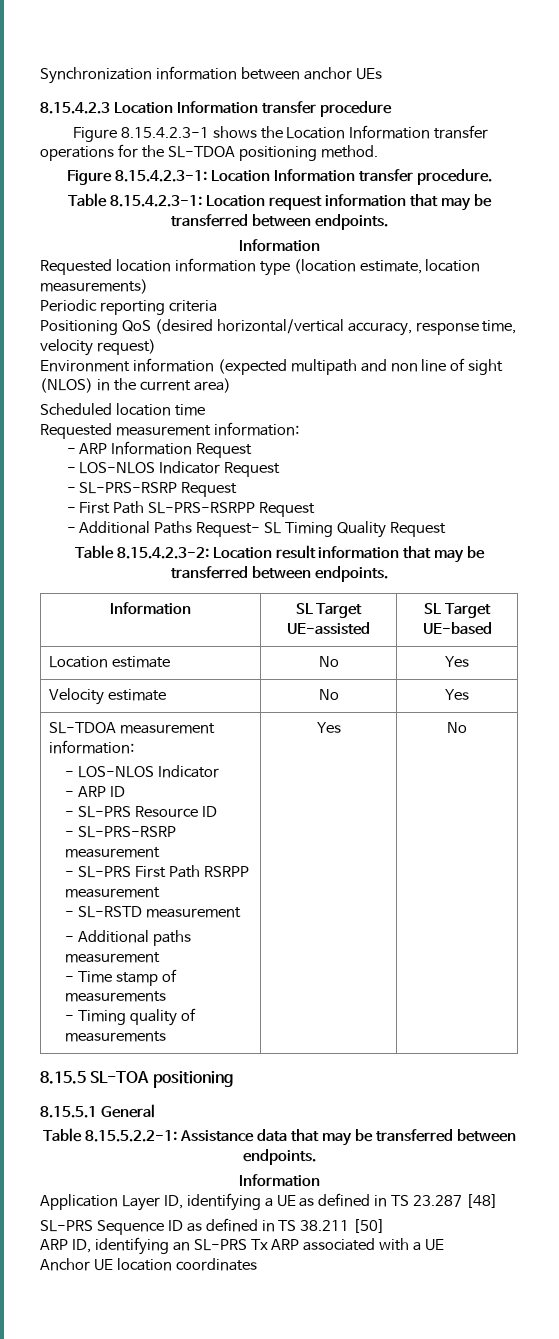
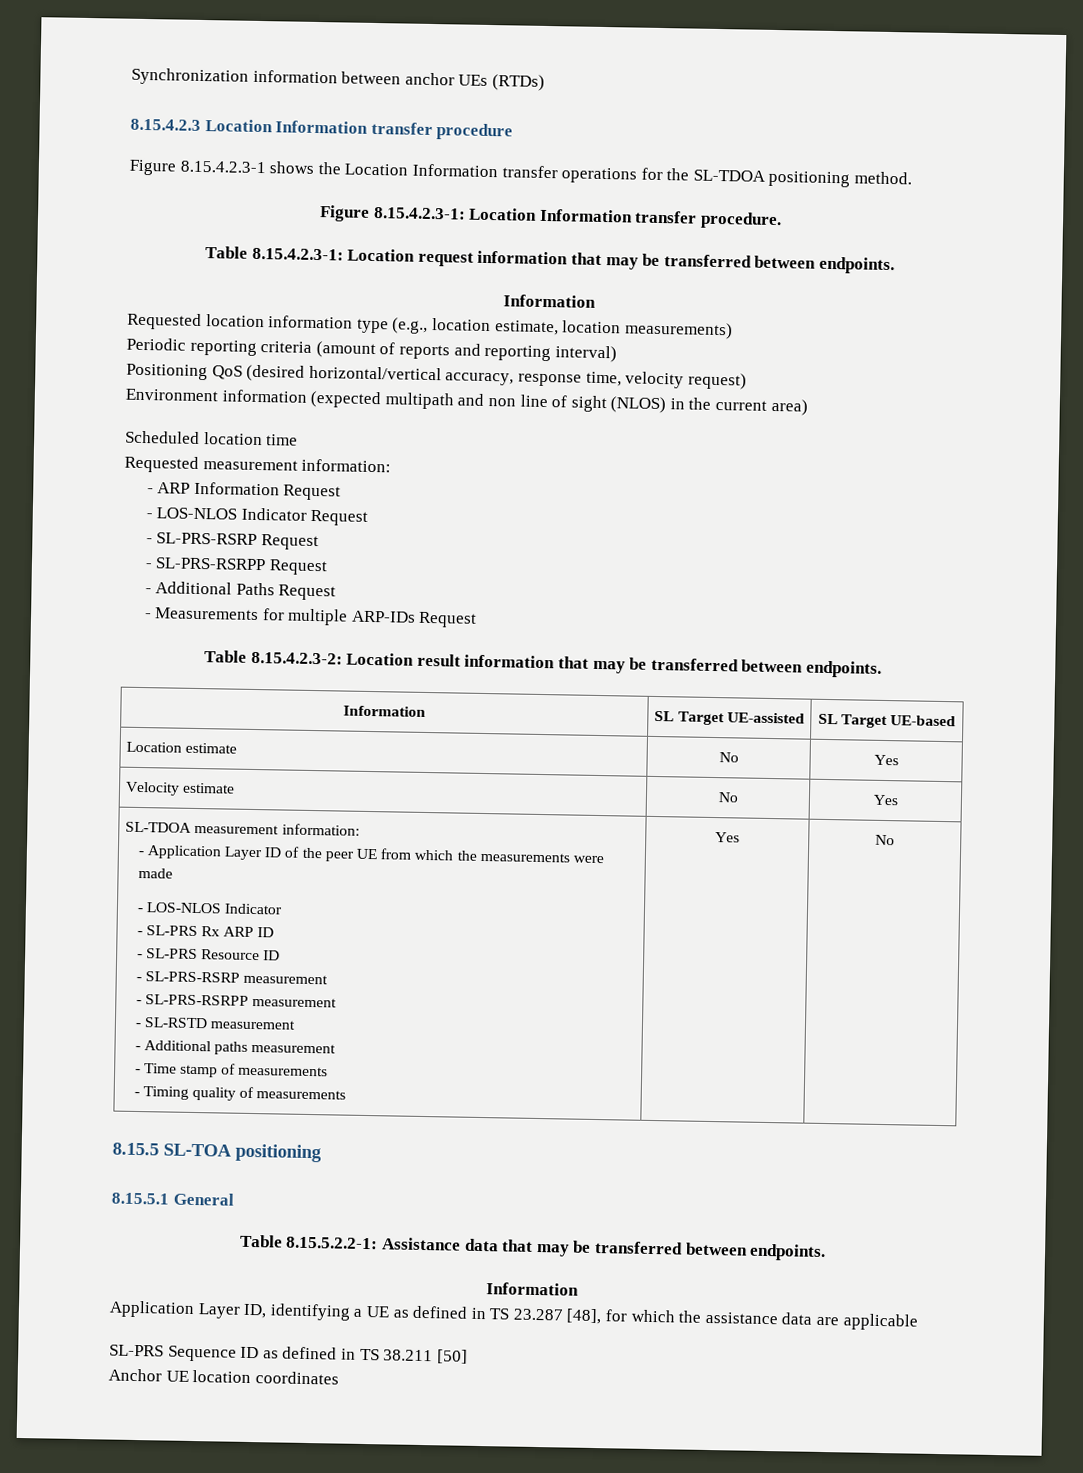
- Synchronization information between anchor UEs
+ Synchronization information between anchor UEs (RTDs)
- Requested location information type (location estimate, location measurements)
+ Requested location information type (e.g., location estimate, location measurements)
- Periodic reporting criteria
+ Periodic reporting criteria (amount of reports and reporting interval)
- - First Path SL-PRS-RSRPP Request
+ - SL-PRS-RSRPP Request
- - Additional Paths Request- SL Timing Quality Request
+ - Additional Paths Request
+ - Measurements for multiple ARP-IDs Request
+ - Application Layer ID of the peer UE from which the measurements were made
- - ARP ID
+ - SL-PRS Rx ARP ID
- - SL-PRS First Path RSRPP measurement
+ - SL-PRS-RSRPP measurement
- Application Layer ID, identifying a UE as defined in TS 23.287 [48]
+ Application Layer ID, identifying a UE as defined in TS 23.287 [48], for which the assistance data are applicable
- ARP ID, identifying an SL-PRS Tx ARP associated with a UE

